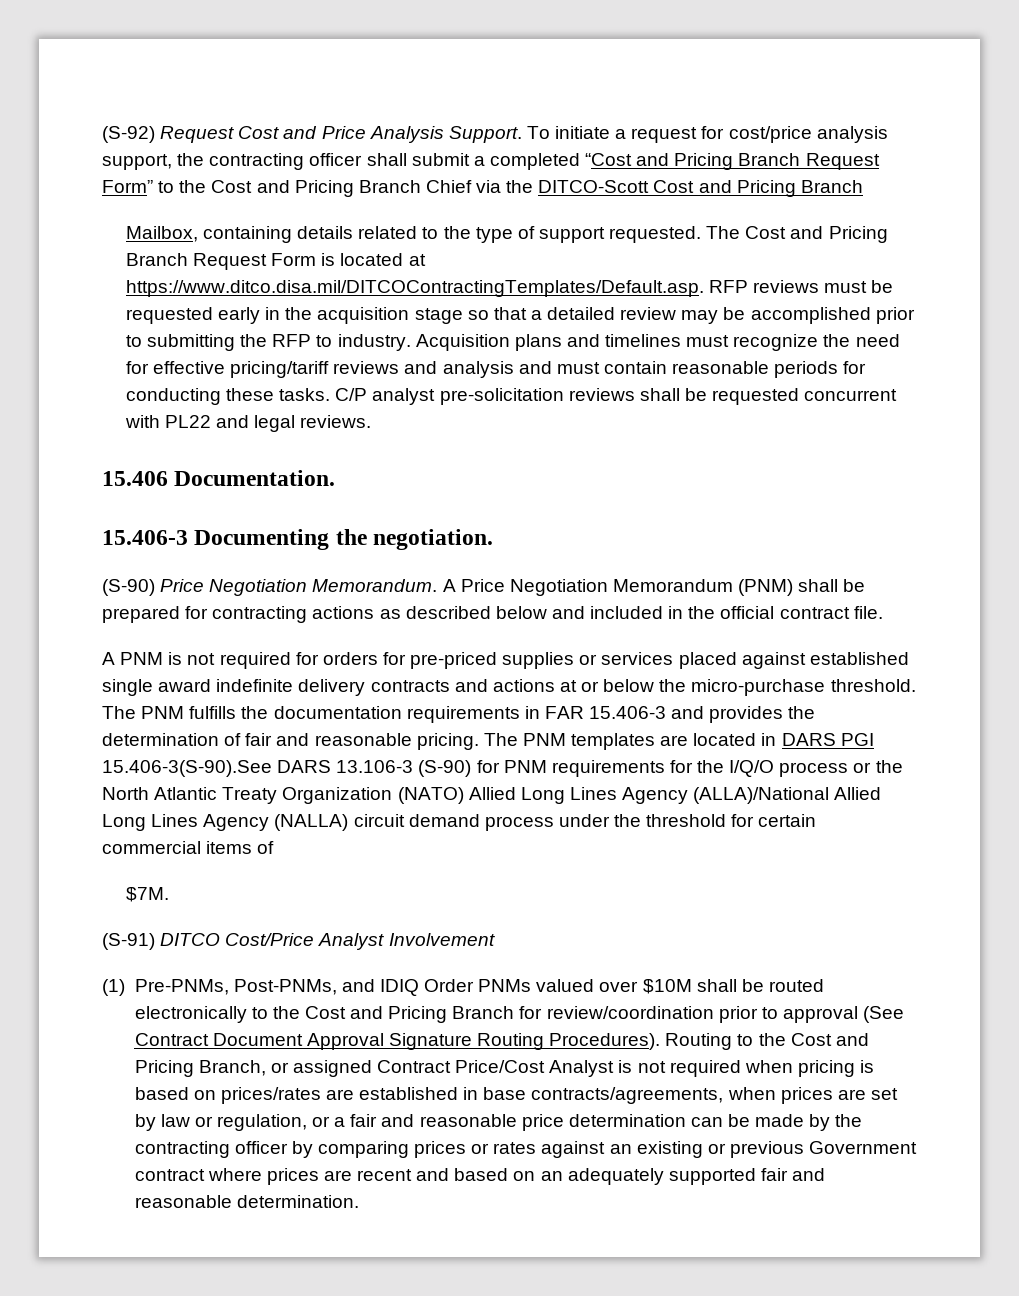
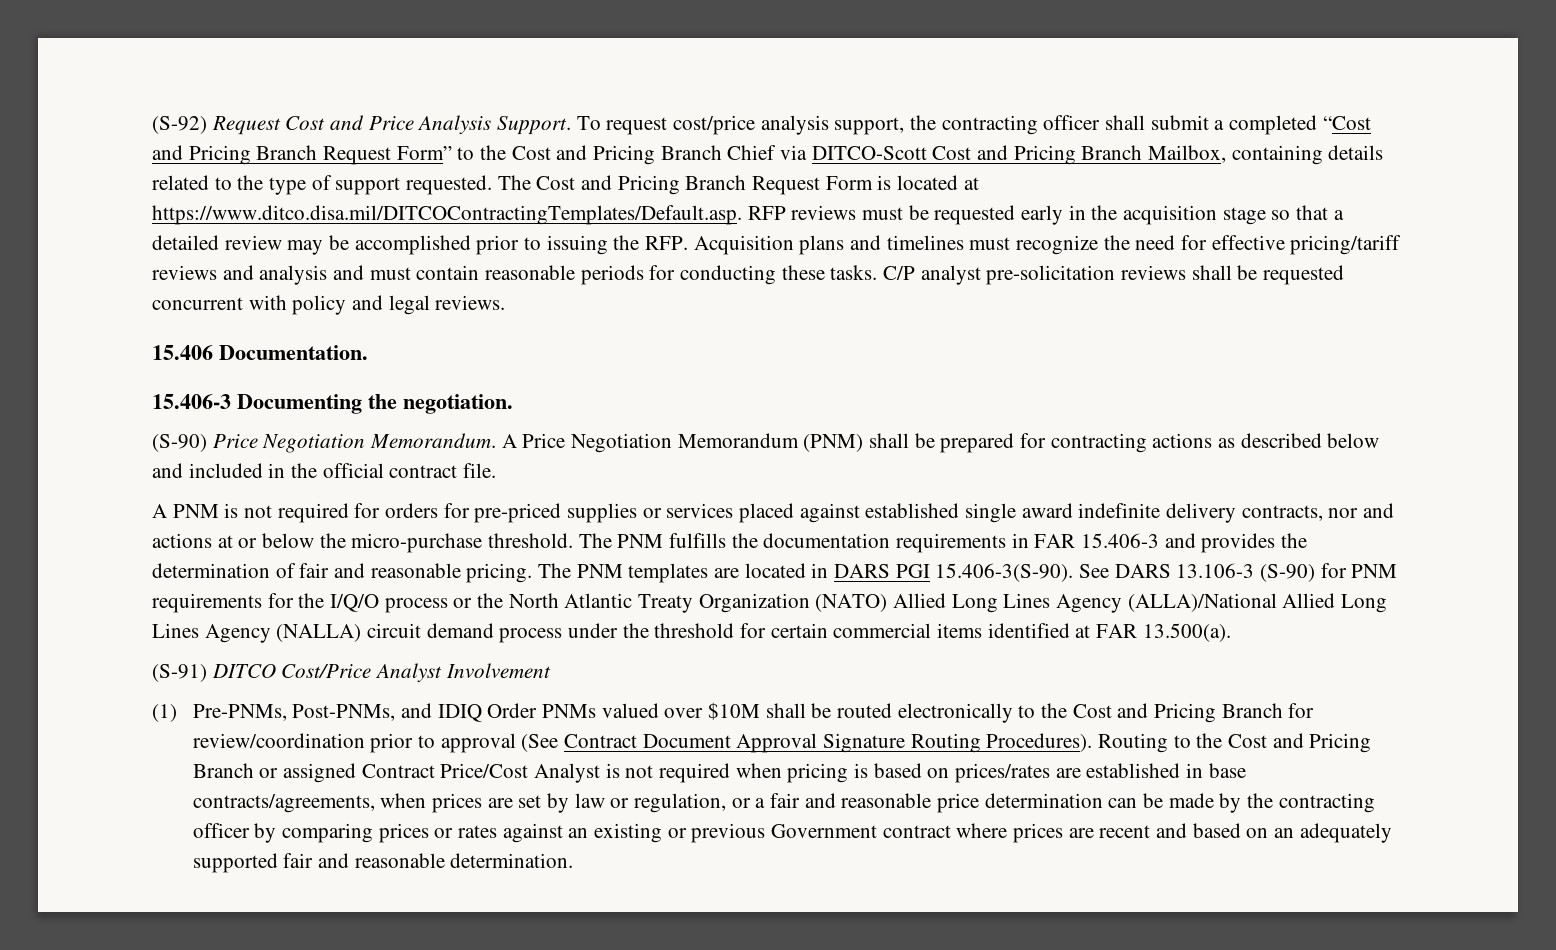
- To initiate a request for cost/price analysis support, the contracting officer shall submit a completed “Cost and Pricing Branch Request Form” to the Cost and Pricing Branch Chief via the DITCO-Scott Cost and Pricing Branch
- Mailbox, containing details related to the type of support requested.
+ To request cost/price analysis support, the contracting officer shall submit a completed “Cost and Pricing Branch Request Form” to the Cost and Pricing Branch Chief via DITCO-Scott Cost and Pricing Branch Mailbox, containing details related to the type of support requested.
- The Cost and Pricing Branch Request Form is located at https://www.ditco.disa.mil/DITCOContractingTemplates/Default.asp. RFP reviews must be requested early in the acquisition stage so that a detailed review may be accomplished prior to submitting the RFP to industry. Acquisition plans and timelines must recognize the need for effective pricing/tariff reviews and analysis and must contain reasonable periods for conducting these tasks.
+ The Cost and Pricing Branch Request Form is located at https://www.ditco.disa.mil/DITCOContractingTemplates/Default.asp. RFP reviews must be requested early in the acquisition stage so that a detailed review may be accomplished prior to issuing the RFP. Acquisition plans and timelines must recognize the need for effective pricing/tariff reviews and analysis and must contain reasonable periods for conducting these tasks.
- C/P analyst pre-solicitation reviews shall be requested concurrent with PL22 and legal reviews.
+ C/P analyst pre-solicitation reviews shall be requested concurrent with policy and legal reviews.
- A PNM is not required for orders for pre-priced supplies or services placed against established single award indefinite delivery contracts and actions at or below the micro-purchase threshold.
+ A PNM is not required for orders for pre-priced supplies or services placed against established single award indefinite delivery contracts, nor and actions at or below the micro-purchase threshold.
- The PNM templates are located in DARS PGI 15.406-3(S-90).See DARS 13.106-3 (S-90) for PNM requirements for the I/Q/O process or the North Atlantic Treaty Organization (NATO) Allied Long Lines Agency (ALLA)/National Allied Long Lines Agency (NALLA) circuit demand process under the threshold for certain commercial items of
- $7M.
+ The PNM templates are located in DARS PGI 15.406-3(S-90). See DARS 13.106-3 (S-90) for PNM requirements for the I/Q/O process or the North Atlantic Treaty Organization (NATO) Allied Long Lines Agency (ALLA)/National Allied Long Lines Agency (NALLA) circuit demand process under the threshold for certain commercial items identified at FAR 13.500(a).
- Routing to the Cost and Pricing Branch, or assigned Contract Price/Cost Analyst is not required when pricing is based on prices/rates are established in base contracts/agreements, when prices are set by law or regulation, or a fair and reasonable price determination can be made by the contracting officer by comparing prices or rates against an existing or previous Government contract where prices are recent and based on an adequately supported fair and reasonable determination.
+ Routing to the Cost and Pricing Branch or assigned Contract Price/Cost Analyst is not required when pricing is based on prices/rates are established in base contracts/agreements, when prices are set by law or regulation, or a fair and reasonable price determination can be made by the contracting officer by comparing prices or rates against an existing or previous Government contract where prices are recent and based on an adequately supported fair and reasonable determination.

